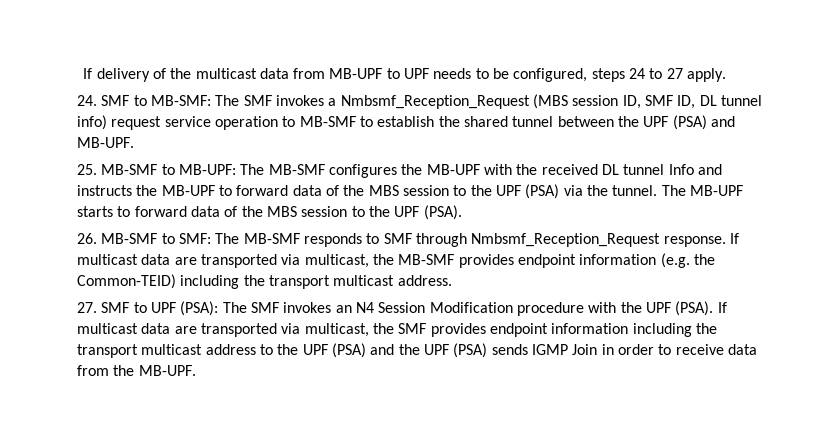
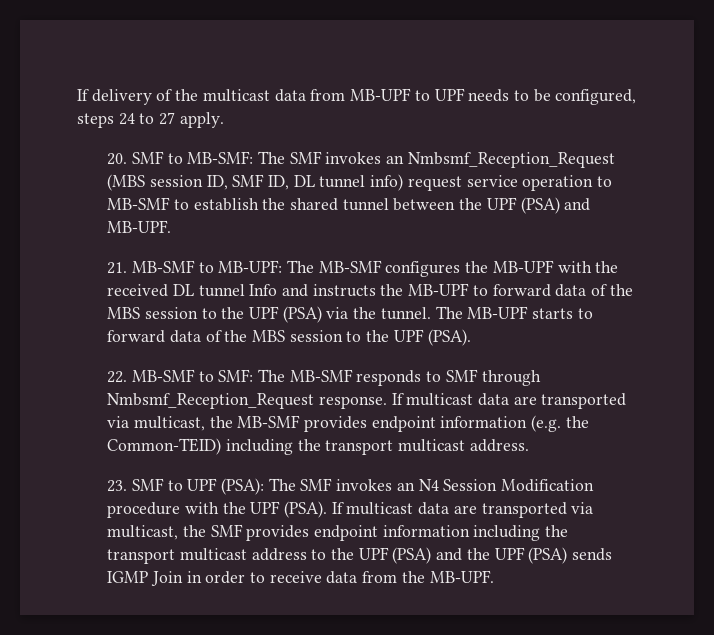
- 24. SMF to MB-SMF: The SMF invokes a Nmbsmf_Reception_Request (MBS session ID, SMF ID, DL tunnel info) request service operation to MB-SMF to establish the shared tunnel between the UPF (PSA) and MB-UPF.
+ 20. SMF to MB-SMF: The SMF invokes an Nmbsmf_Reception_Request (MBS session ID, SMF ID, DL tunnel info) request service operation to MB-SMF to establish the shared tunnel between the UPF (PSA) and MB-UPF.
- 25. MB-SMF to MB-UPF: The MB-SMF configures the MB-UPF with the received DL tunnel Info and instructs the MB-UPF to forward data of the MBS session to the UPF (PSA) via the tunnel.
+ 21. MB-SMF to MB-UPF: The MB-SMF configures the MB-UPF with the received DL tunnel Info and instructs the MB-UPF to forward data of the MBS session to the UPF (PSA) via the tunnel.
- 26. MB-SMF to SMF: The MB-SMF responds to SMF through Nmbsmf_Reception_Request response.
+ 22. MB-SMF to SMF: The MB-SMF responds to SMF through Nmbsmf_Reception_Request response.
- 27. SMF to UPF (PSA): The SMF invokes an N4 Session Modification procedure with the UPF (PSA).
+ 23. SMF to UPF (PSA): The SMF invokes an N4 Session Modification procedure with the UPF (PSA).

